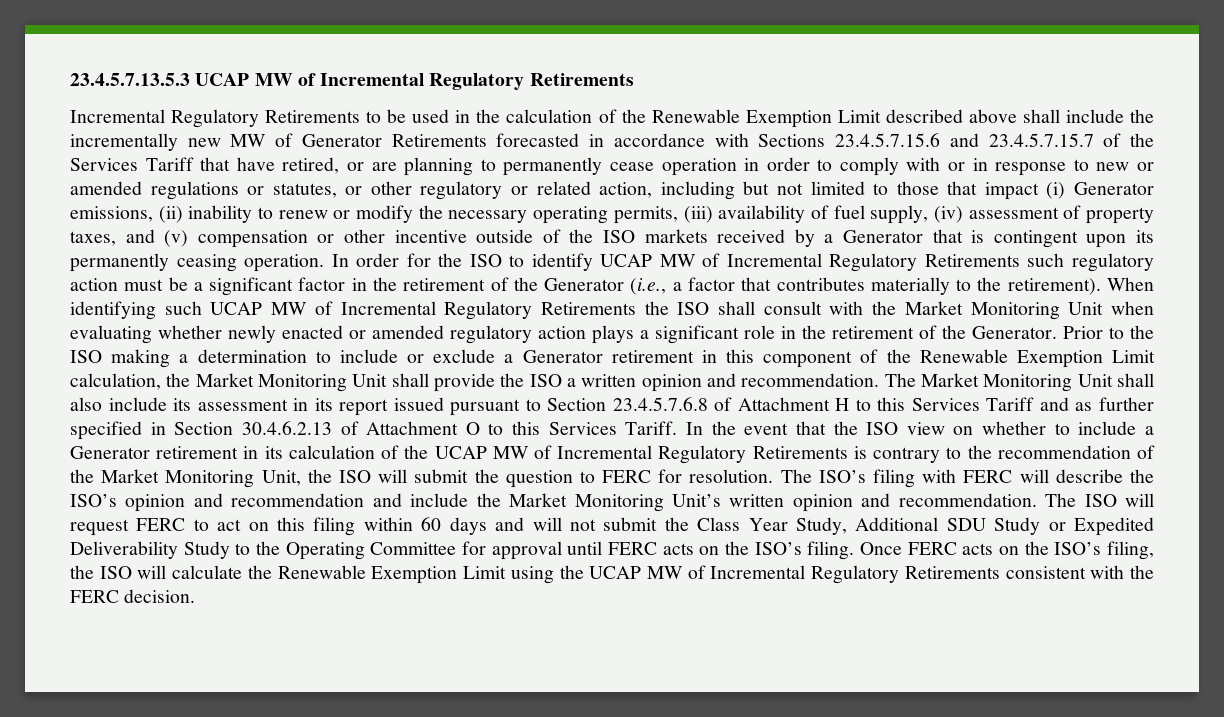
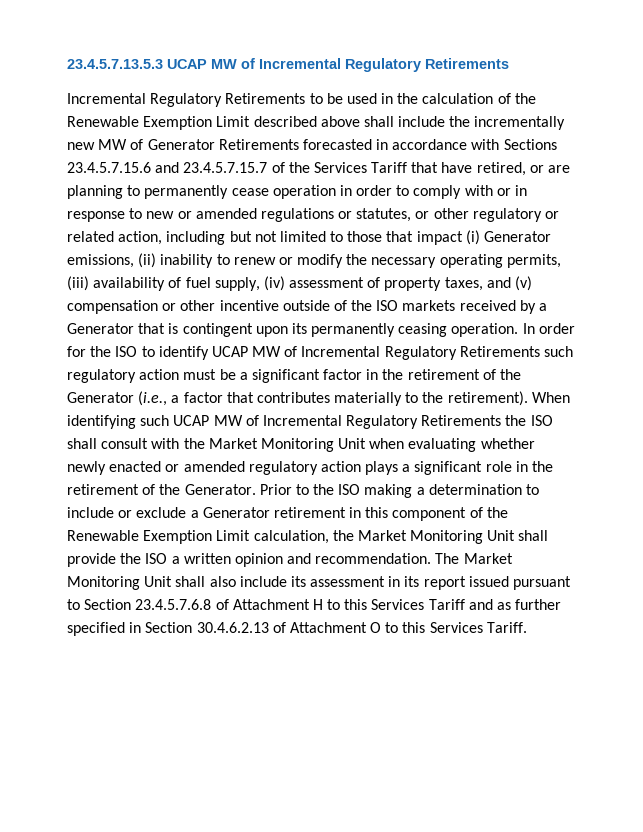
- In the event that the ISO view on whether to include a Generator retirement in its calculation of the UCAP MW of Incremental Regulatory Retirements is contrary to the recommendation of the Market Monitoring Unit, the ISO will submit the question to FERC for resolution. The ISO’s filing with FERC will describe the ISO’s opinion and recommendation and include the Market Monitoring Unit’s written opinion and recommendation. The ISO will request FERC to act on this filing within 60 days and will not submit the Class Year Study, Additional SDU Study or Expedited Deliverability Study to the Operating Committee for approval until FERC acts on the ISO’s filing. Once FERC acts on the ISO’s filing, the ISO will calculate the Renewable Exemption Limit using the UCAP MW of Incremental Regulatory Retirements consistent with the FERC decision.

